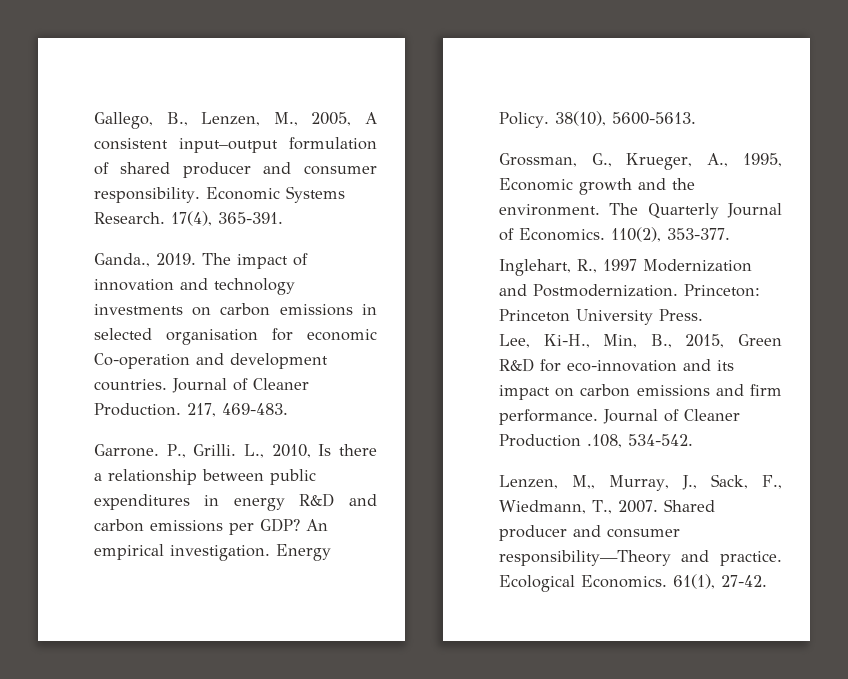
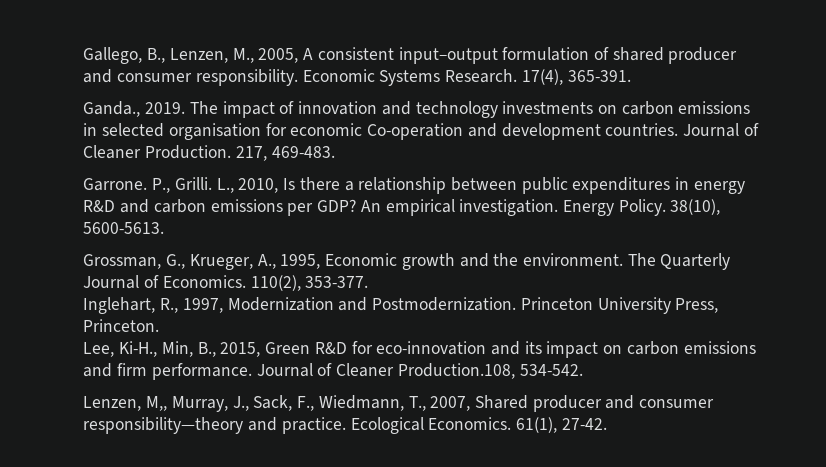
- Inglehart, R., 1997 Modernization and Postmodernization.
+ Inglehart, R., 1997, Modernization and Postmodernization.
- Princeton: Princeton University Press.
+ Princeton University Press, Princeton.
- Journal of Cleaner Production .108, 534-542.
+ Journal of Cleaner Production.108, 534-542.
- Lenzen, M,, Murray, J., Sack, F., Wiedmann, T., 2007. Shared producer and consumer responsibility—Theory and practice.
+ Lenzen, M,, Murray, J., Sack, F., Wiedmann, T., 2007, Shared producer and consumer responsibility—theory and practice.

